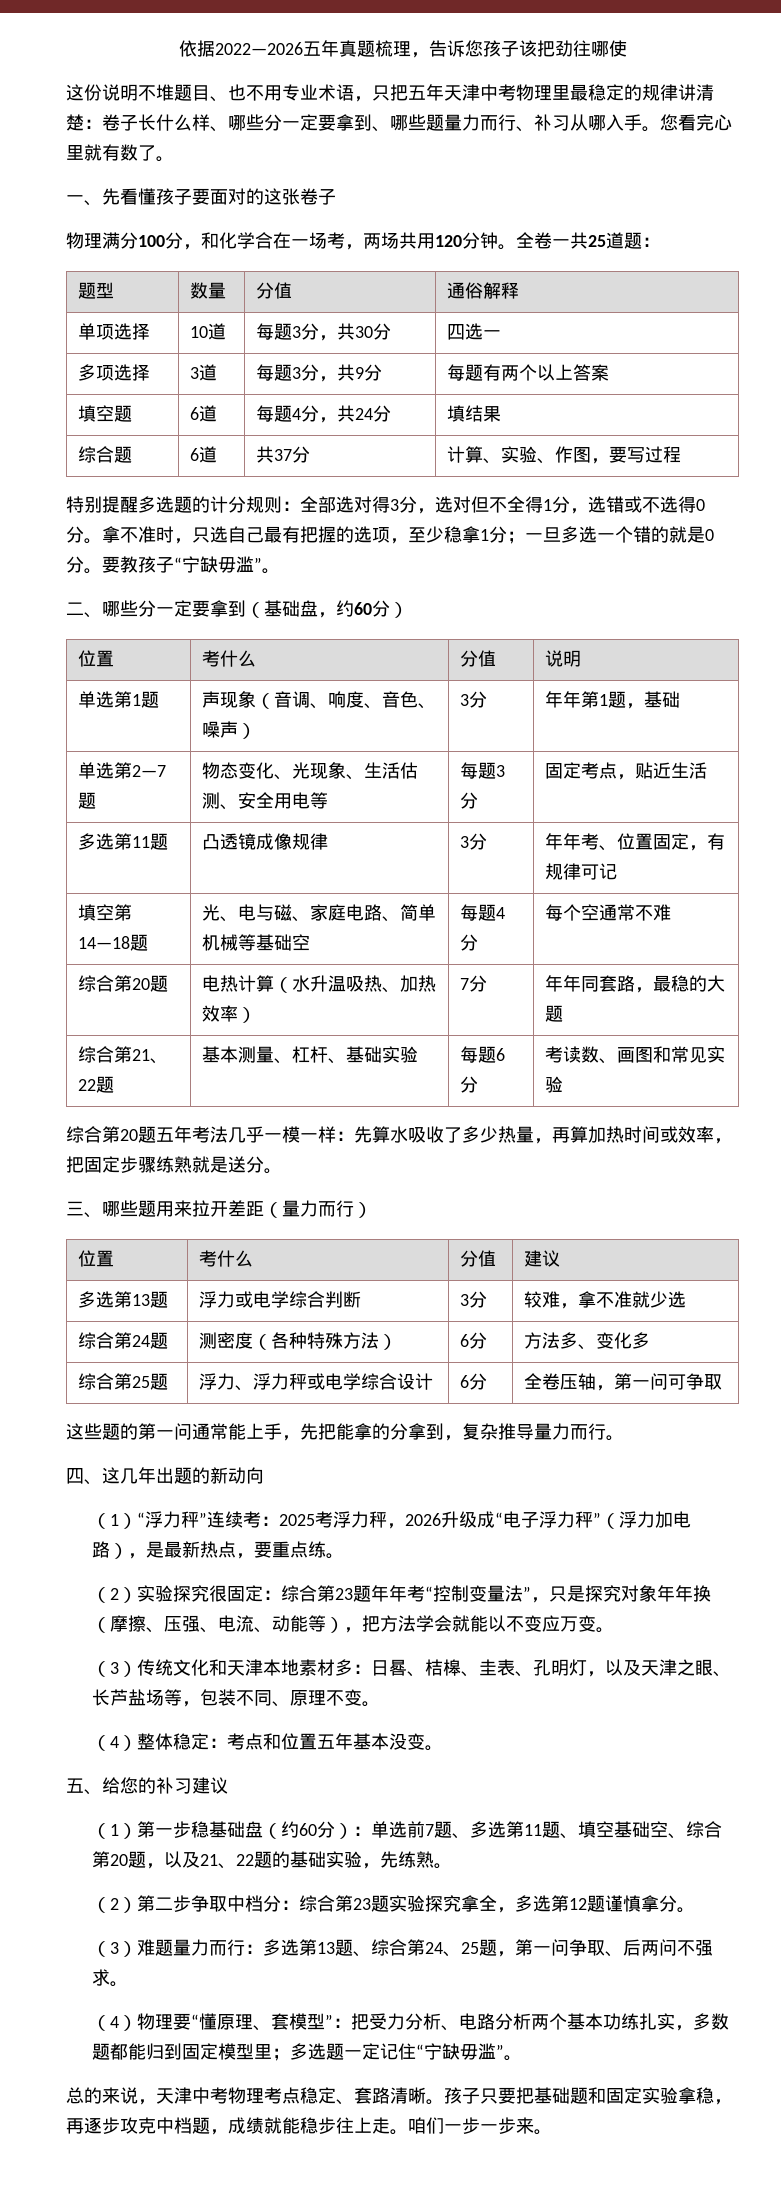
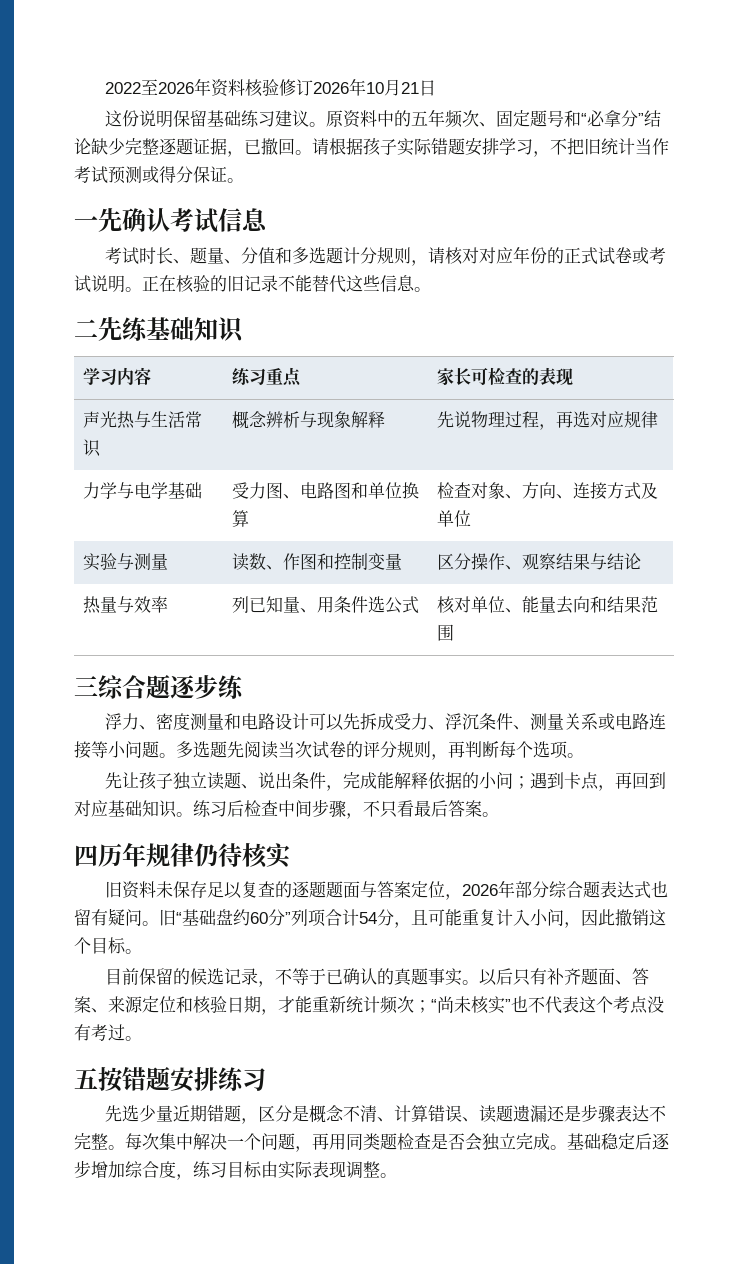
- 依据2022—2026五年真题梳理，告诉您孩子该把劲往哪使
- 这份说明不堆题目、也不用专业术语，只把五年天津中考物理里最稳定的规律讲清楚：卷子长什么样、哪些分一定要拿到、哪些题量力而行、补习从哪入手。您看完心里就有数了。
- 一、先看懂孩子要面对的这张卷子
- 物理满分100分，和化学合在一场考，两场共用120分钟。全卷一共25道题：
- 题型 | 数量 | 分值 | 通俗解释
- 单项选择 | 10道 | 每题3分，共30分 | 四选一
- 多项选择 | 3道 | 每题3分，共9分 | 每题有两个以上答案
- 填空题 | 6道 | 每题4分，共24分 | 填结果
- 综合题 | 6道 | 共37分 | 计算、实验、作图，要写过程
- 特别提醒多选题的计分规则：全部选对得3分，选对但不全得1分，选错或不选得0分。拿不准时，只选自己最有把握的选项，至少稳拿1分；一旦多选一个错的就是0分。要教孩子“宁缺毋滥”。
- 二、哪些分一定要拿到（基础盘，约60分）
- 位置 | 考什么 | 分值 | 说明
- 单选第1题 | 声现象（音调、响度、音色、噪声） | 3分 | 年年第1题，基础
- 单选第2—7题 | 物态变化、光现象、生活估测、安全用电等 | 每题3分 | 固定考点，贴近生活
- 多选第11题 | 凸透镜成像规律 | 3分 | 年年考、位置固定，有规律可记
- 填空第14—18题 | 光、电与磁、家庭电路、简单机械等基础空 | 每题4分 | 每个空通常不难
- 综合第20题 | 电热计算（水升温吸热、加热效率） | 7分 | 年年同套路，最稳的大题
- 综合第21、22题 | 基本测量、杠杆、基础实验 | 每题6分 | 考读数、画图和常见实验
- 综合第20题五年考法几乎一模一样：先算水吸收了多少热量，再算加热时间或效率，把固定步骤练熟就是送分。
- 三、哪些题用来拉开差距（量力而行）
- 位置 | 考什么 | 分值 | 建议
- 多选第13题 | 浮力或电学综合判断 | 3分 | 较难，拿不准就少选
- 综合第24题 | 测密度（各种特殊方法） | 6分 | 方法多、变化多
- 综合第25题 | 浮力、浮力秤或电学综合设计 | 6分 | 全卷压轴，第一问可争取
- 这些题的第一问通常能上手，先把能拿的分拿到，复杂推导量力而行。
- 四、这几年出题的新动向
- （1）“浮力秤”连续考：2025考浮力秤，2026升级成“电子浮力秤”（浮力加电路），是最新热点，要重点练。
- （2）实验探究很固定：综合第23题年年考“控制变量法”，只是探究对象年年换（摩擦、压强、电流、动能等），把方法学会就能以不变应万变。
- （3）传统文化和天津本地素材多：日晷、桔槔、圭表、孔明灯，以及天津之眼、长芦盐场等，包装不同、原理不变。
- （4）整体稳定：考点和位置五年基本没变。
- 五、给您的补习建议
- （1）第一步稳基础盘（约60分）：单选前7题、多选第11题、填空基础空、综合第20题，以及21、22题的基础实验，先练熟。
- （2）第二步争取中档分：综合第23题实验探究拿全，多选第12题谨慎拿分。
- （3）难题量力而行：多选第13题、综合第24、25题，第一问争取、后两问不强求。
- （4）物理要“懂原理、套模型”：把受力分析、电路分析两个基本功练扎实，多数题都能归到固定模型里；多选题一定记住“宁缺毋滥”。
- 总的来说，天津中考物理考点稳定、套路清晰。孩子只要把基础题和固定实验拿稳，再逐步攻克中档题，成绩就能稳步往上走。咱们一步一步来。
+ 2022至2026年资料核验修订2026年10月21日
+ 这份说明保留基础练习建议。原资料中的五年频次、固定题号和“必拿分”结论缺少完整逐题证据，已撤回。请根据孩子实际错题安排学习，不把旧统计当作考试预测或得分保证。
+ 一先确认考试信息
+ 考试时长、题量、分值和多选题计分规则，请核对对应年份的正式试卷或考试说明。正在核验的旧记录不能替代这些信息。
+ 二先练基础知识
+ 学习内容 | 练习重点 | 家长可检查的表现
+ 声光热与生活常识 | 概念辨析与现象解释 | 先说物理过程，再选对应规律
+ 力学与电学基础 | 受力图、电路图和单位换算 | 检查对象、方向、连接方式及单位
+ 实验与测量 | 读数、作图和控制变量 | 区分操作、观察结果与结论
+ 热量与效率 | 列已知量、用条件选公式 | 核对单位、能量去向和结果范围
+ 三综合题逐步练
+ 浮力、密度测量和电路设计可以先拆成受力、浮沉条件、测量关系或电路连接等小问题。多选题先阅读当次试卷的评分规则，再判断每个选项。
+ 先让孩子独立读题、说出条件，完成能解释依据的小问；遇到卡点，再回到对应基础知识。练习后检查中间步骤，不只看最后答案。
+ 四历年规律仍待核实
+ 旧资料未保存足以复查的逐题题面与答案定位，2026年部分综合题表达式也留有疑问。旧“基础盘约60分”列项合计54分，且可能重复计入小问，因此撤销这个目标。
+ 目前保留的候选记录，不等于已确认的真题事实。以后只有补齐题面、答案、来源定位和核验日期，才能重新统计频次；“尚未核实”也不代表这个考点没有考过。
+ 五按错题安排练习
+ 先选少量近期错题，区分是概念不清、计算错误、读题遗漏还是步骤表达不完整。每次集中解决一个问题，再用同类题检查是否会独立完成。基础稳定后逐步增加综合度，练习目标由实际表现调整。

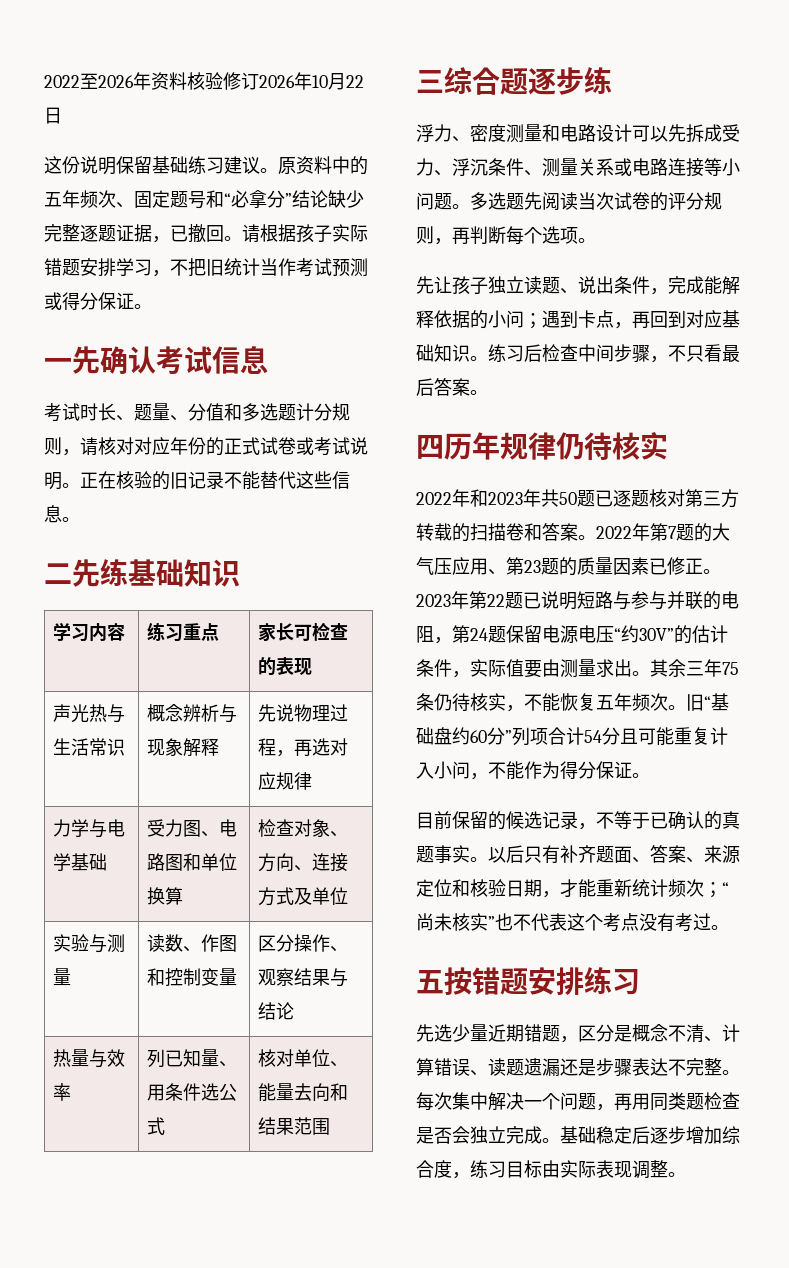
- 2022至2026年资料核验修订2026年10月21日
+ 2022至2026年资料核验修订2026年10月22日
- 旧资料未保存足以复查的逐题题面与答案定位，2026年部分综合题表达式也留有疑问。
+ 2022年和2023年共50题已逐题核对第三方转载的扫描卷和答案。2022年第7题的大气压应用、第23题的质量因素已修正。2023年第22题已说明短路与参与并联的电阻，第24题保留电源电压“约30V”的估计条件，实际值要由测量求出。其余三年75条仍待核实，不能恢复五年频次。
- 旧“基础盘约60分”列项合计54分，且可能重复计入小问，因此撤销这个目标。
+ 旧“基础盘约60分”列项合计54分且可能重复计入小问，不能作为得分保证。

